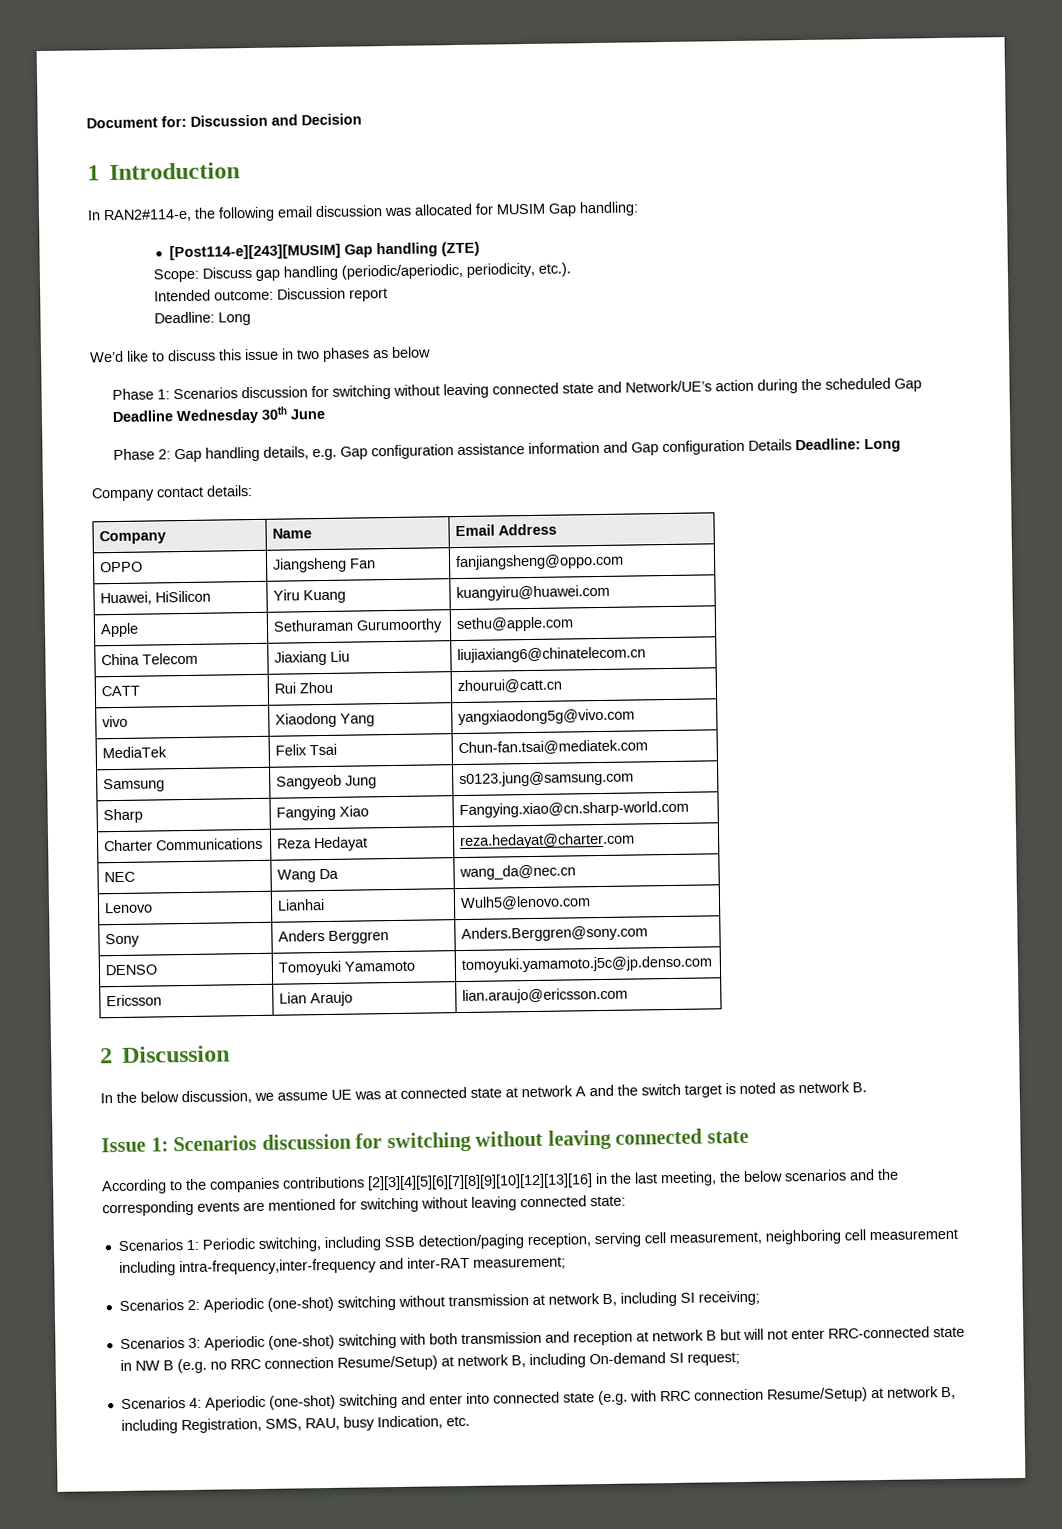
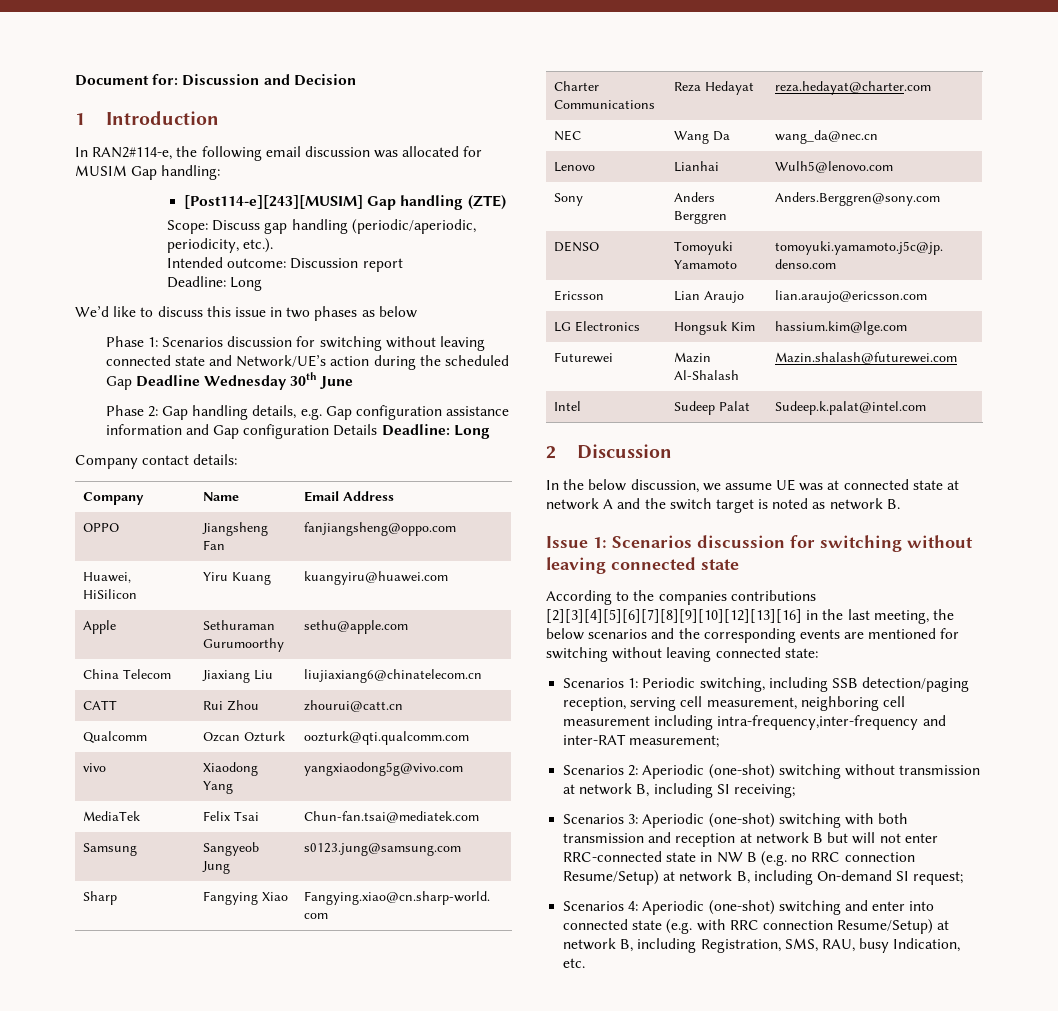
+ Qualcomm | Ozcan Ozturk | oozturk@qti.qualcomm.com
+ LG Electronics | Hongsuk Kim | hassium.kim@lge.com
+ Futurewei | Mazin Al-Shalash | Mazin.shalash@futurewei.com
+ Intel | Sudeep Palat | Sudeep.k.palat@intel.com

